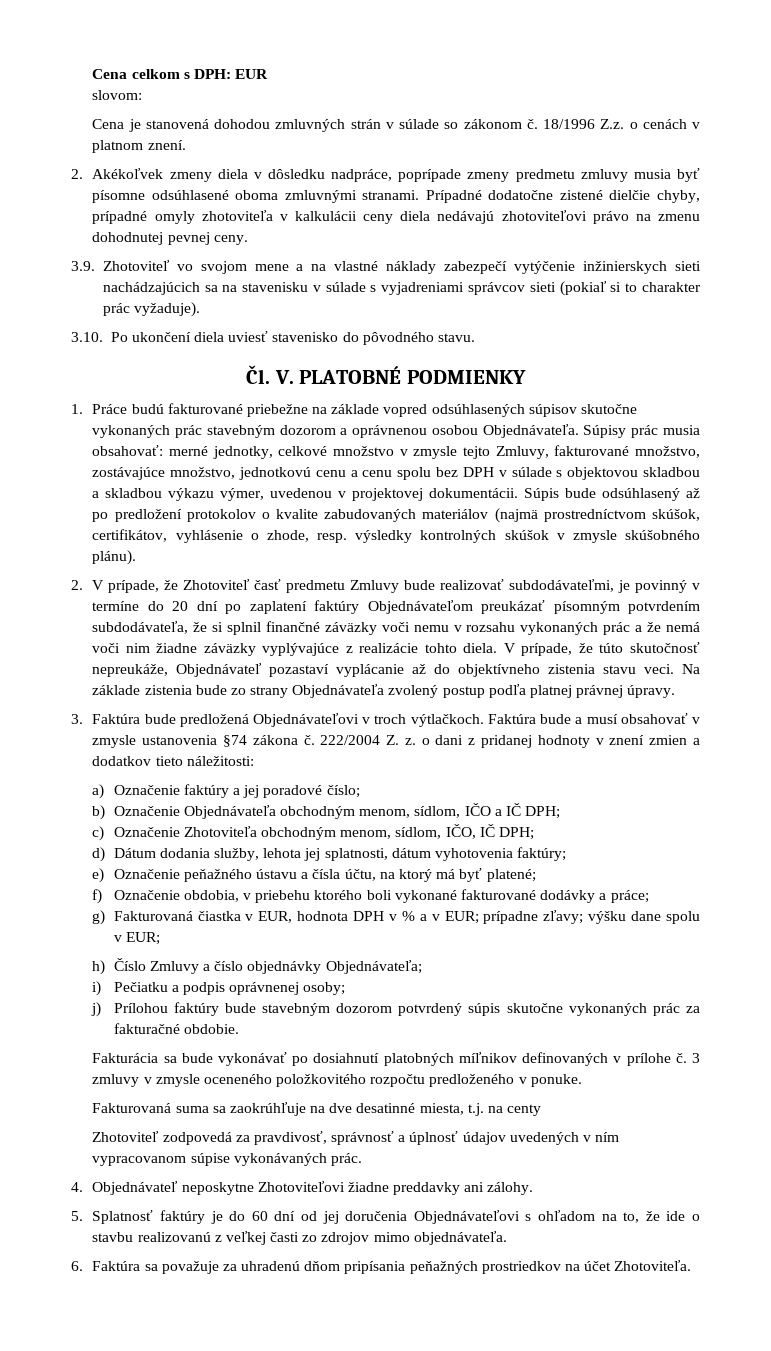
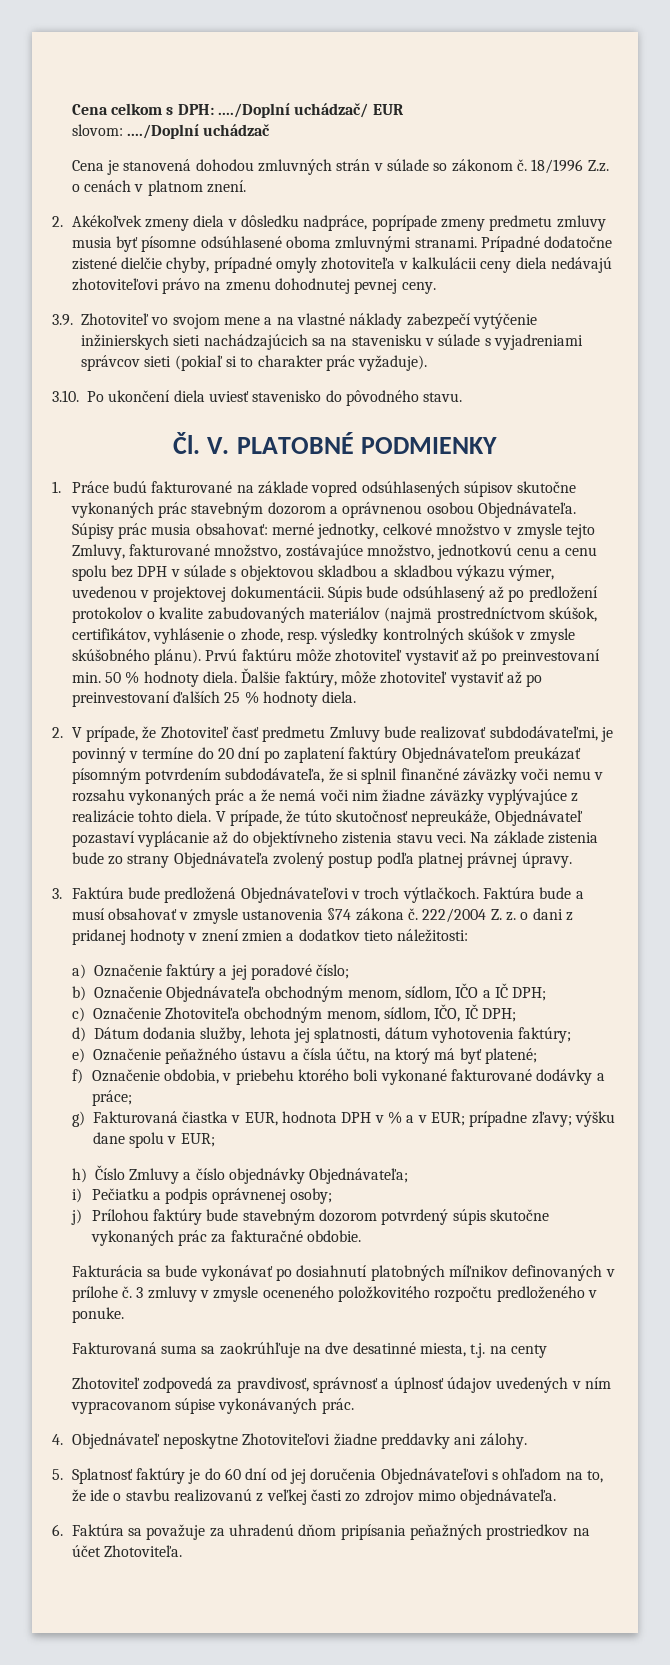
- Cena celkom s DPH: EUR
+ Cena celkom s DPH: ..../Doplní uchádzač/ EUR
- slovom:
+ slovom: ..../Doplní uchádzač
- 1. Práce budú fakturované priebežne na základe vopred odsúhlasených súpisov skutočne vykonaných prác stavebným dozorom a oprávnenou osobou Objednávateľa.
+ 1. Práce budú fakturované na základe vopred odsúhlasených súpisov skutočne vykonaných prác stavebným dozorom a oprávnenou osobou Objednávateľa.
+ Prvú faktúru môže zhotoviteľ vystaviť až po preinvestovaní min. 50 % hodnoty diela. Ďalšie faktúry, môže zhotoviteľ vystaviť až po preinvestovaní ďalších 25 % hodnoty diela.

